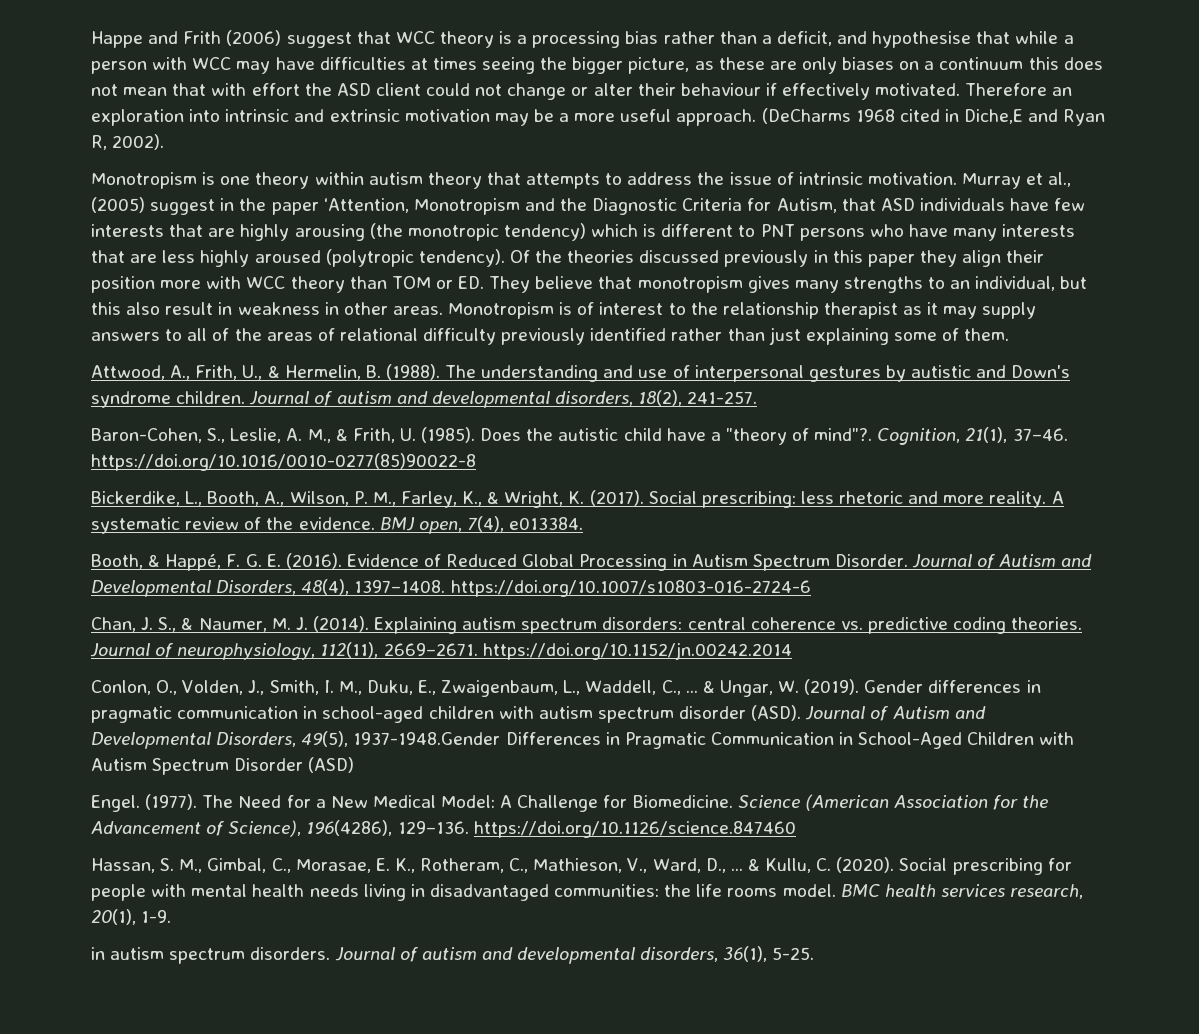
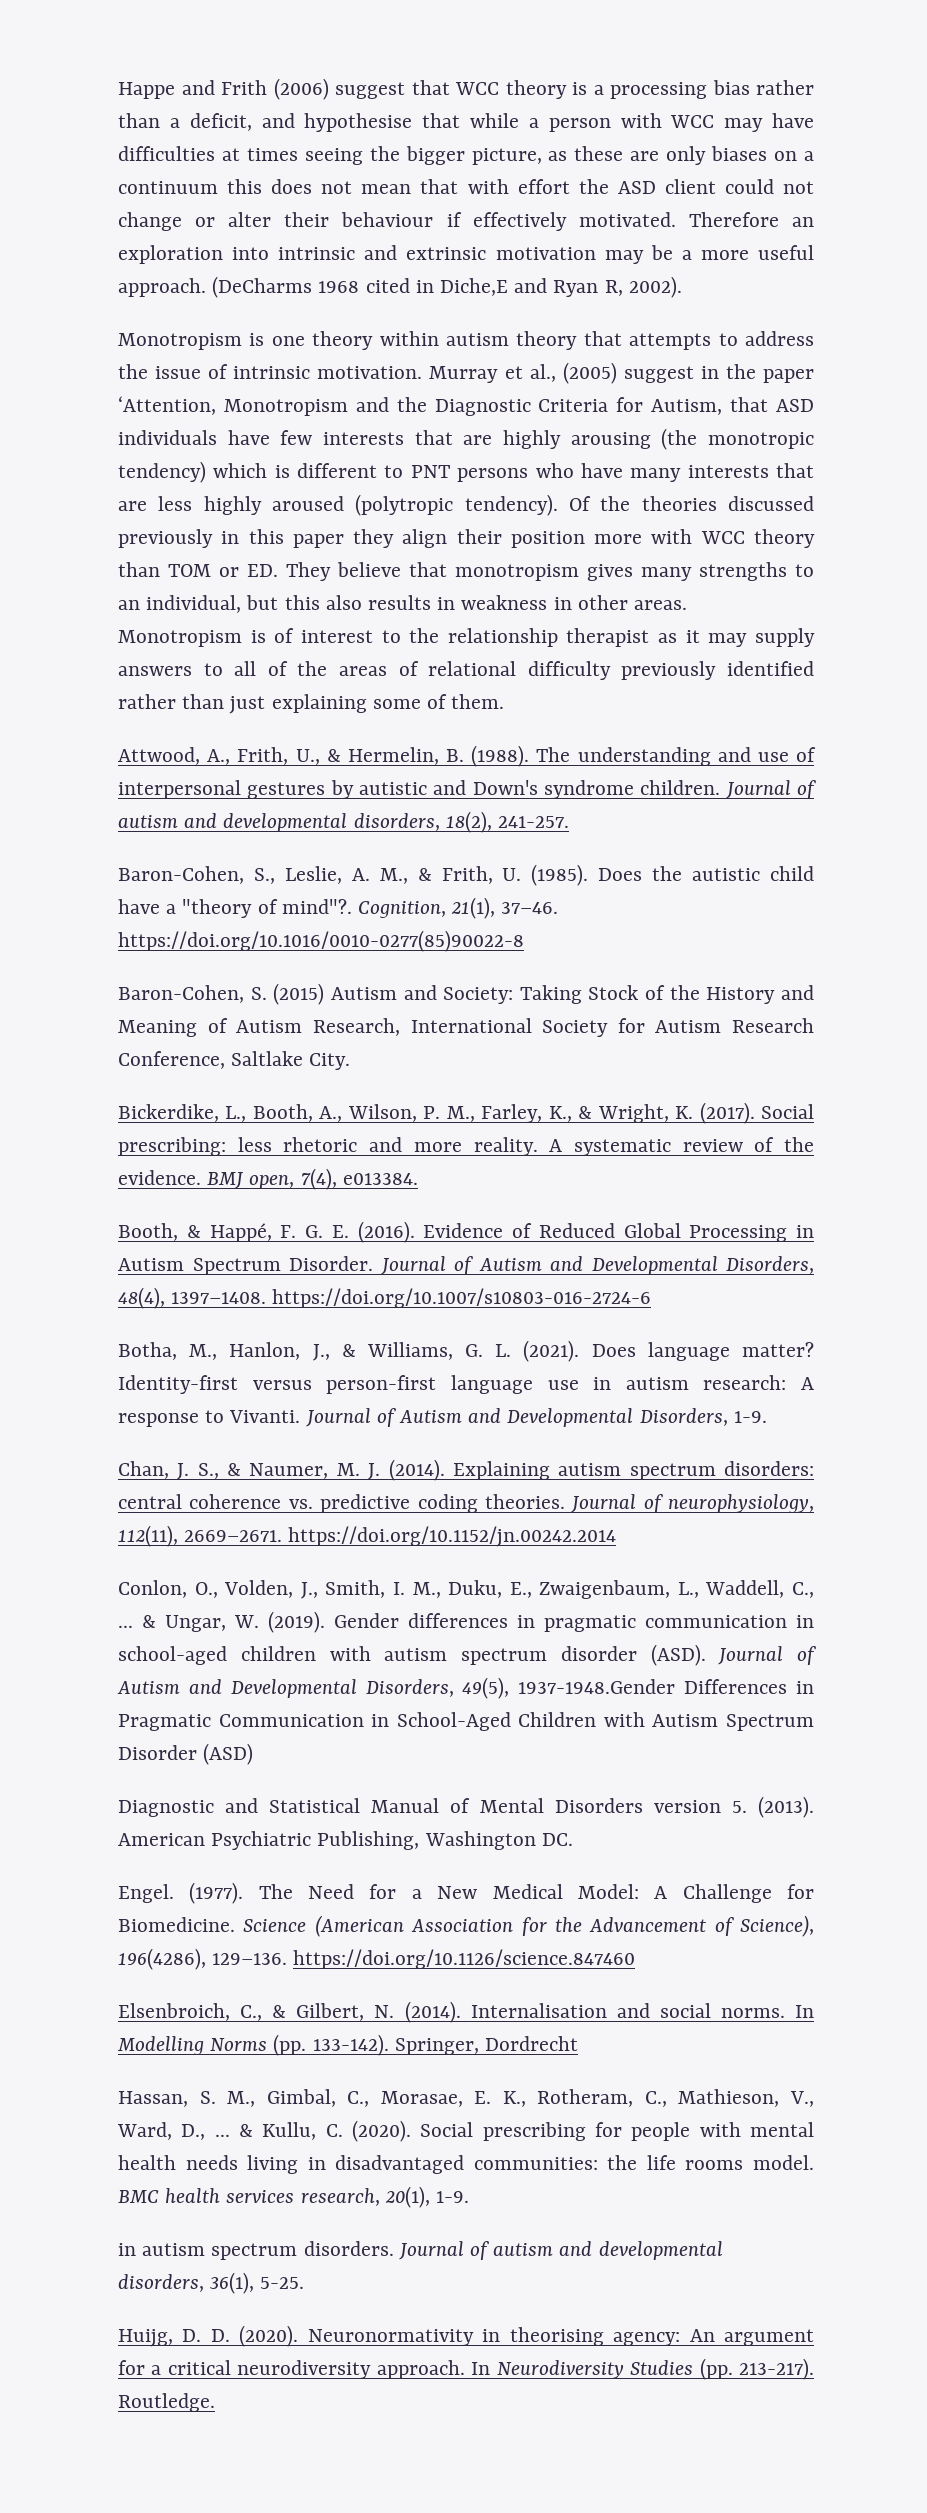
- Of the theories discussed previously in this paper they align their position more with WCC theory than TOM or ED. They believe that monotropism gives many strengths to an individual, but this also result in weakness in other areas.
+ Of the theories discussed previously in this paper they align their position more with WCC theory than TOM or ED. They believe that monotropism gives many strengths to an individual, but this also results in weakness in other areas.
+ Baron-Cohen, S. (2015) Autism and Society: Taking Stock of the History and Meaning of Autism Research, International Society for Autism Research Conference, Saltlake City.
+ Botha, M., Hanlon, J., & Williams, G. L. (2021). Does language matter? Identity-first versus person-first language use in autism research: A response to Vivanti. Journal of Autism and Developmental Disorders, 1-9.
+ Diagnostic and Statistical Manual of Mental Disorders version 5. (2013). American Psychiatric Publishing, Washington DC.
+ Elsenbroich, C., & Gilbert, N. (2014). Internalisation and social norms. In Modelling Norms (pp. 133-142). Springer, Dordrecht
+ Huijg, D. D. (2020). Neuronormativity in theorising agency: An argument for a critical neurodiversity approach. In Neurodiversity Studies (pp. 213-217). Routledge.

